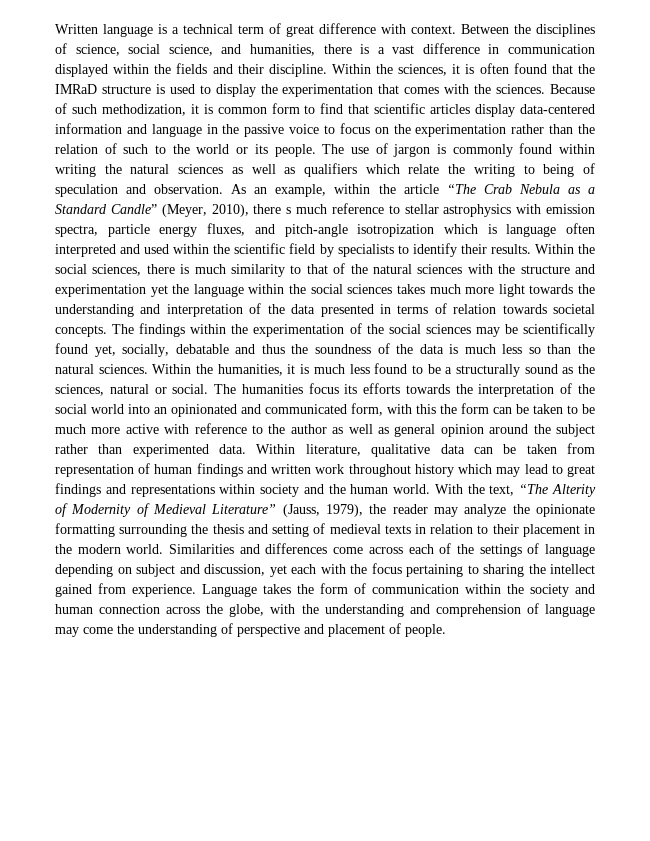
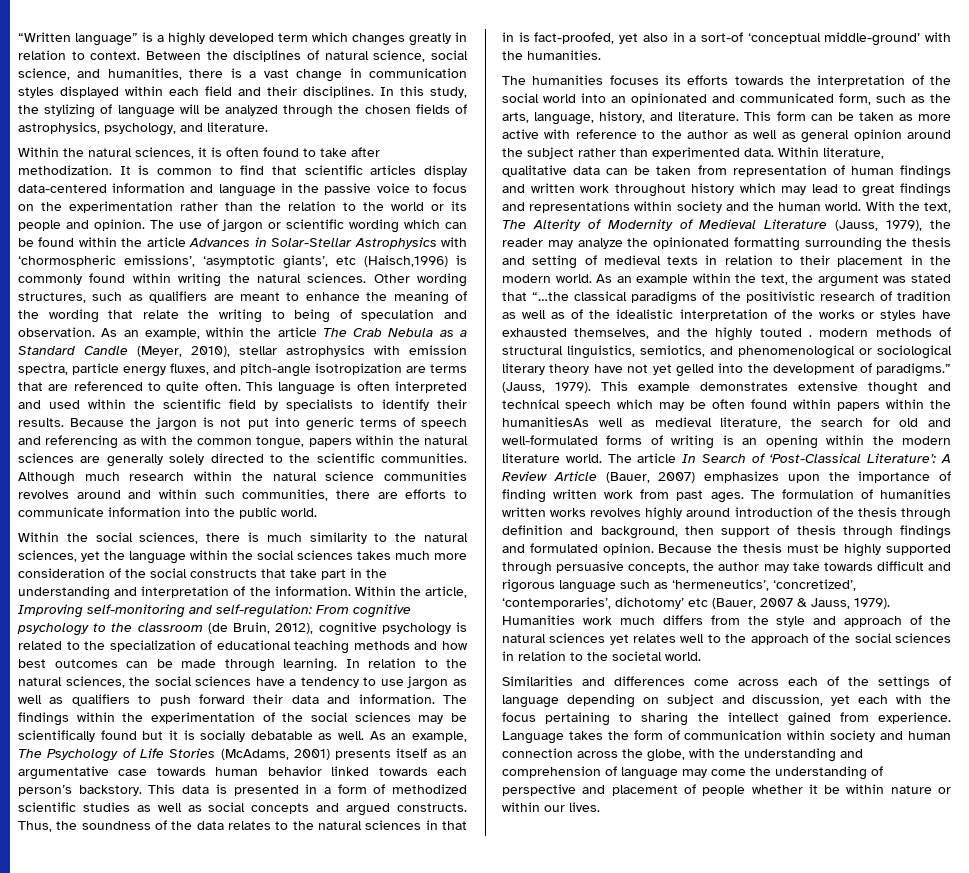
- Written language is a technical term of great difference with context.
+ “Written language” is a highly developed term which changes greatly in relation to context.
- Between the disciplines of science, social science, and humanities, there is a vast difference in communication displayed within the fields and their discipline. Within the sciences, it is often found that the IMRaD structure is used to display the experimentation that comes with the sciences. Because of such methodization, it is common form to find that scientific articles display data-centered information and language in the passive voice to focus on the experimentation rather than the relation of such to the world or its people.
+ Between the disciplines of natural science, social science, and humanities, there is a vast change in communication styles displayed within each field and their disciplines. In this study, the stylizing of language will be analyzed through the chosen fields of astrophysics, psychology, and literature.
+ Within the natural sciences, it is often found to take after methodization. It is common to find that scientific articles display data-centered information and language in the passive voice to focus on the experimentation rather than the relation to the world or its people and opinion.
- The use of jargon is commonly found within writing the natural sciences as well as qualifiers which relate the writing to being of speculation and observation.
+ The use of jargon or scientific wording which can be found within the article Advances in Solar-Stellar Astrophysics with ‘chormospheric emissions’, ‘asymptotic giants’, etc (Haisch,1996) is commonly found within writing the natural sciences. Other wording structures, such as qualifiers are meant to enhance the meaning of the wording that relate the writing to being of speculation and observation.
- As an example, within the article “The Crab Nebula as a Standard Candle” (Meyer, 2010), there s much reference to stellar astrophysics with emission spectra, particle energy fluxes, and pitch-angle isotropization which is language often interpreted and used within the scientific field by specialists to identify their results. Within the social sciences, there is much similarity to that of the natural sciences with the structure and experimentation yet the language within the social sciences takes much more light towards the understanding and interpretation of the data presented in terms of relation towards societal concepts.
+ As an example, within the article The Crab Nebula as a Standard Candle (Meyer, 2010), stellar astrophysics with emission spectra, particle energy fluxes, and pitch-angle isotropization are terms that are referenced to quite often. This language is often interpreted and used within the scientific field by specialists to identify their results. Because the jargon is not put into generic terms of speech and referencing as with the common tongue, papers within the natural sciences are generally solely directed to the scientific communities. Although much research within the natural science communities revolves around and within such communities, there are efforts to communicate information into the public world.
+ Within the social sciences, there is much similarity to the natural sciences, yet the language within the social sciences takes much more consideration of the social constructs that take part in the understanding and interpretation of the information. Within the article, Improving self-monitoring and self-regulation: From cognitive psychology to the classroom (de Bruin, 2012), cognitive psychology is related to the specialization of educational teaching methods and how best outcomes can be made through learning. In relation to the natural sciences, the social sciences have a tendency to use jargon as well as qualifiers to push forward their data and information.
- The findings within the experimentation of the social sciences may be scientifically found yet, socially, debatable and thus the soundness of the data is much less so than the natural sciences. Within the humanities, it is much less found to be a structurally sound as the sciences, natural or social. The humanities focus its efforts towards the interpretation of the social world into an opinionated and communicated form, with this the form can be taken to be much more active with reference to the author as well as general opinion around the subject rather than experimented data.
+ The findings within the experimentation of the social sciences may be scientifically found but it is socially debatable as well. As an example, The Psychology of Life Stories (McAdams, 2001) presents itself as an argumentative case towards human behavior linked towards each person’s backstory. This data is presented in a form of methodized scientific studies as well as social concepts and argued constructs. Thus, the soundness of the data relates to the natural sciences in that in is fact-proofed, yet also in a sort-of ‘conceptual middle-ground’ with the humanities.
+ The humanities focuses its efforts towards the interpretation of the social world into an opinionated and communicated form, such as the arts, language, history, and literature. This form can be taken as more active with reference to the author as well as general opinion around the subject rather than experimented data.
- With the text, “The Alterity of Modernity of Medieval Literature” (Jauss, 1979), the reader may analyze the opinionate formatting surrounding the thesis and setting of medieval texts in relation to their placement in the modern world. Similarities and differences come across each of the settings of language depending on subject and discussion, yet each with the focus pertaining to sharing the intellect gained from experience.
+ With the text, The Alterity of Modernity of Medieval Literature (Jauss, 1979), the reader may analyze the opinionated formatting surrounding the thesis and setting of medieval texts in relation to their placement in the modern world. As an example within the text, the argument was stated that “…the classical paradigms of the positivistic research of tradition as well as of the idealistic interpretation of the works or styles have exhausted themselves, and the highly touted . modern methods of structural linguistics, semiotics, and phenomenological or sociological literary theory have not yet gelled into the development of paradigms.” (Jauss, 1979). This example demonstrates extensive thought and technical speech which may be often found within papers within the humanitiesAs well as medieval literature, the search for old and well-formulated forms of writing is an opening within the modern literature world. The article In Search of ‘Post-Classical Literature’: A Review Article (Bauer, 2007) emphasizes upon the importance of finding written work from past ages. The formulation of humanities written works revolves highly around introduction of the thesis through definition and background, then support of thesis through findings and formulated opinion. Because the thesis must be highly supported through persuasive concepts, the author may take towards difficult and rigorous language such as ‘hermeneutics’, ‘concretized’, ‘contemporaries’, dichotomy’ etc (Bauer, 2007 & Jauss, 1979). Humanities work much differs from the style and approach of the natural sciences yet relates well to the approach of the social sciences in relation to the societal world.
+ Similarities and differences come across each of the settings of language depending on subject and discussion, yet each with the focus pertaining to sharing the intellect gained from experience.
- Language takes the form of communication within the society and human connection across the globe, with the understanding and comprehension of language may come the understanding of perspective and placement of people.
+ Language takes the form of communication within society and human connection across the globe, with the understanding and comprehension of language may come the understanding of perspective and placement of people whether it be within nature or within our lives.

